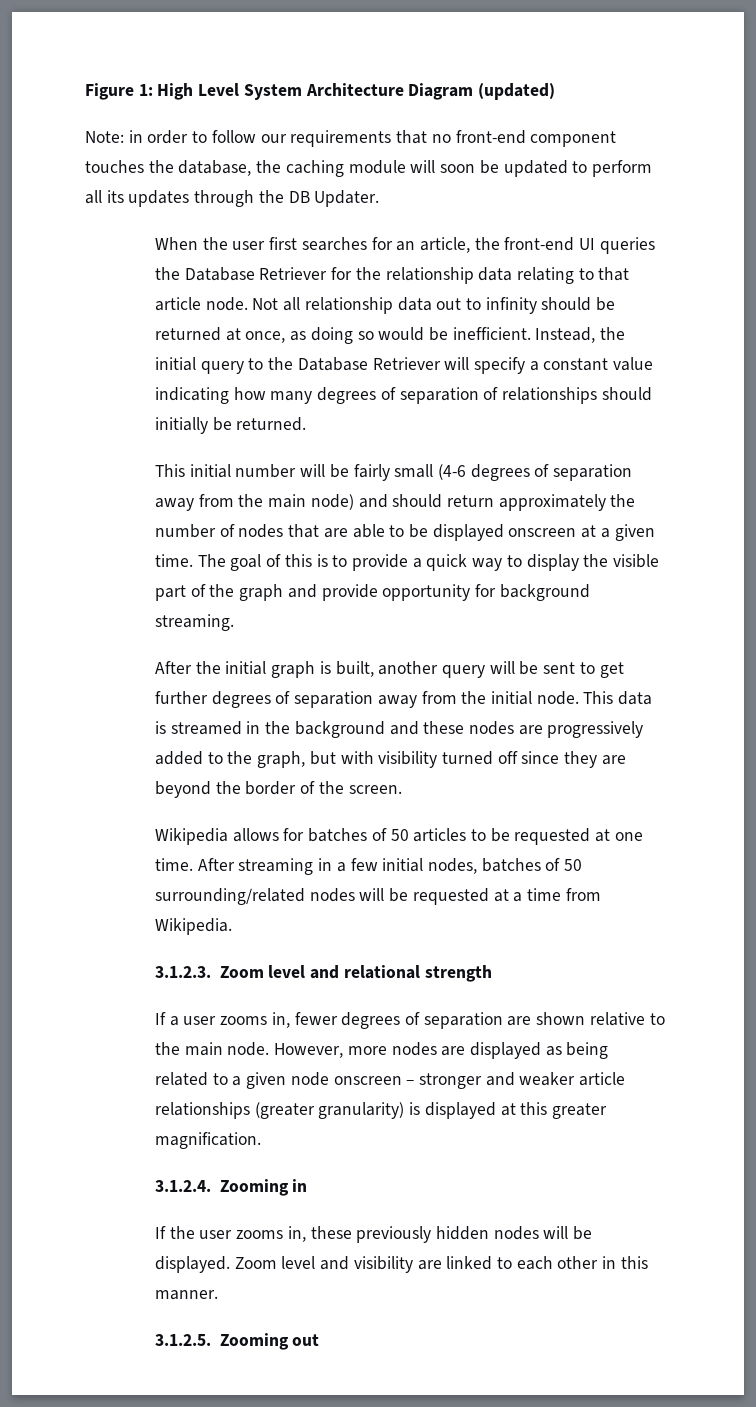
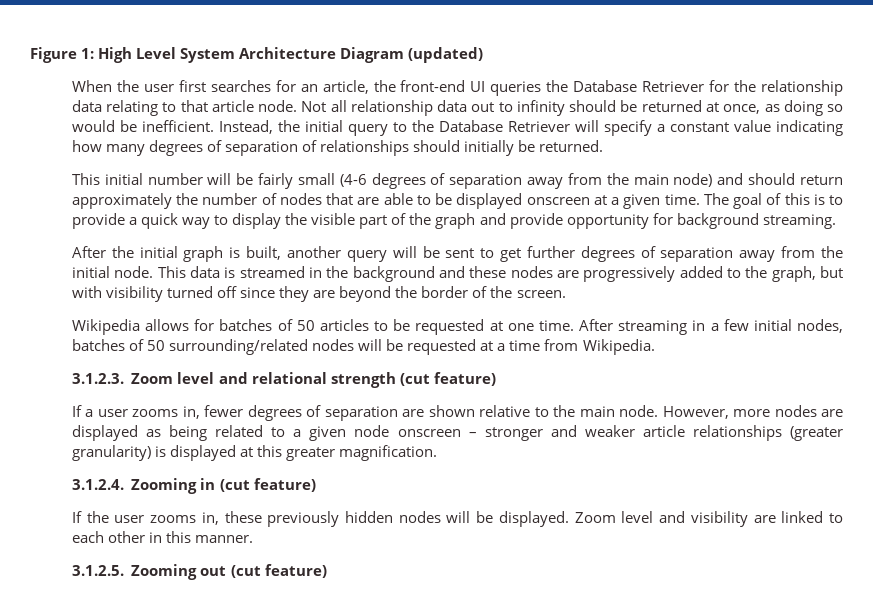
- Note: in order to follow our requirements that no front-end component touches the database, the caching module will soon be updated to perform all its updates through the DB Updater.
- 3.1.2.3. Zoom level and relational strength
+ 3.1.2.3. Zoom level and relational strength (cut feature)
- 3.1.2.4. Zooming in
+ 3.1.2.4. Zooming in (cut feature)
- 3.1.2.5. Zooming out
+ 3.1.2.5. Zooming out (cut feature)

